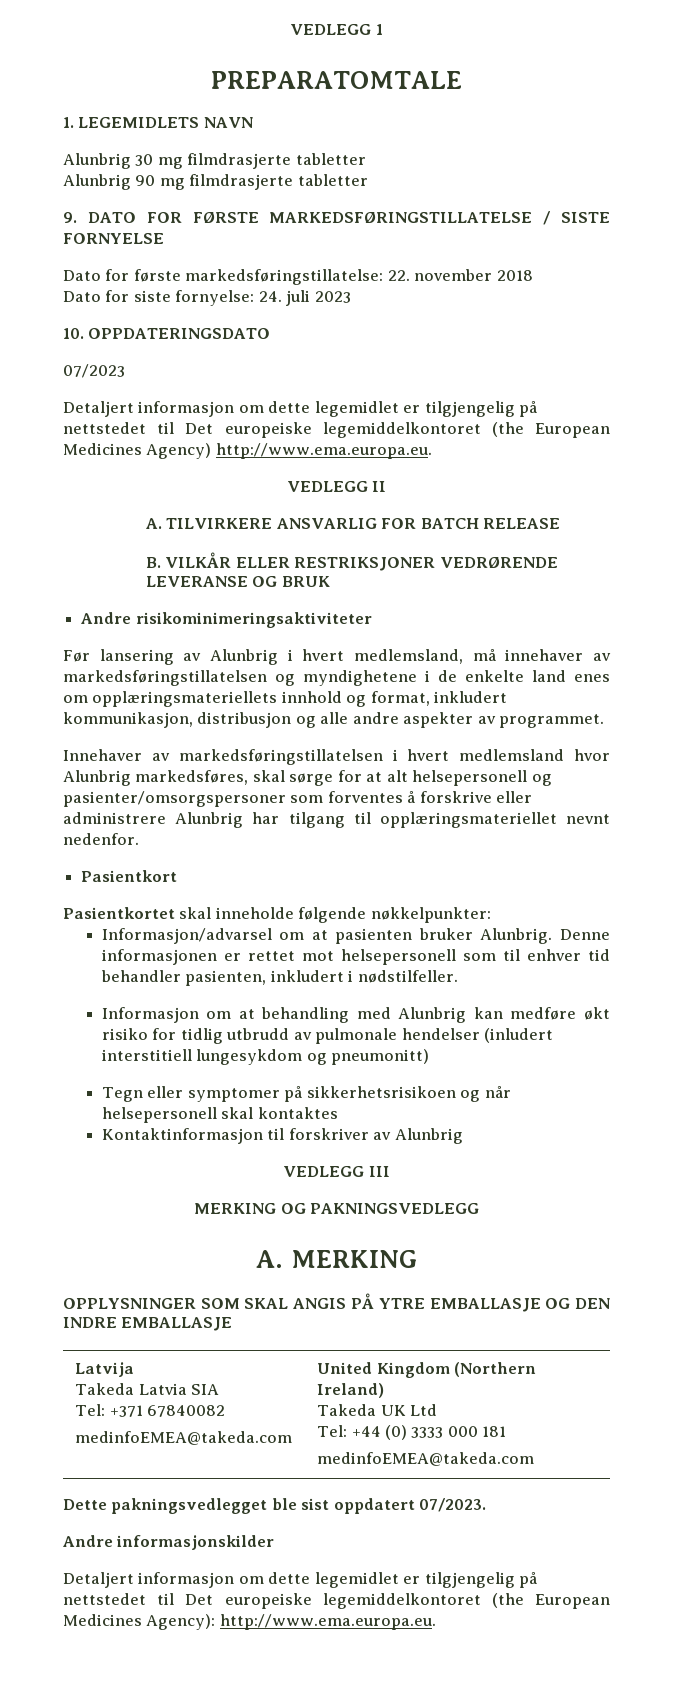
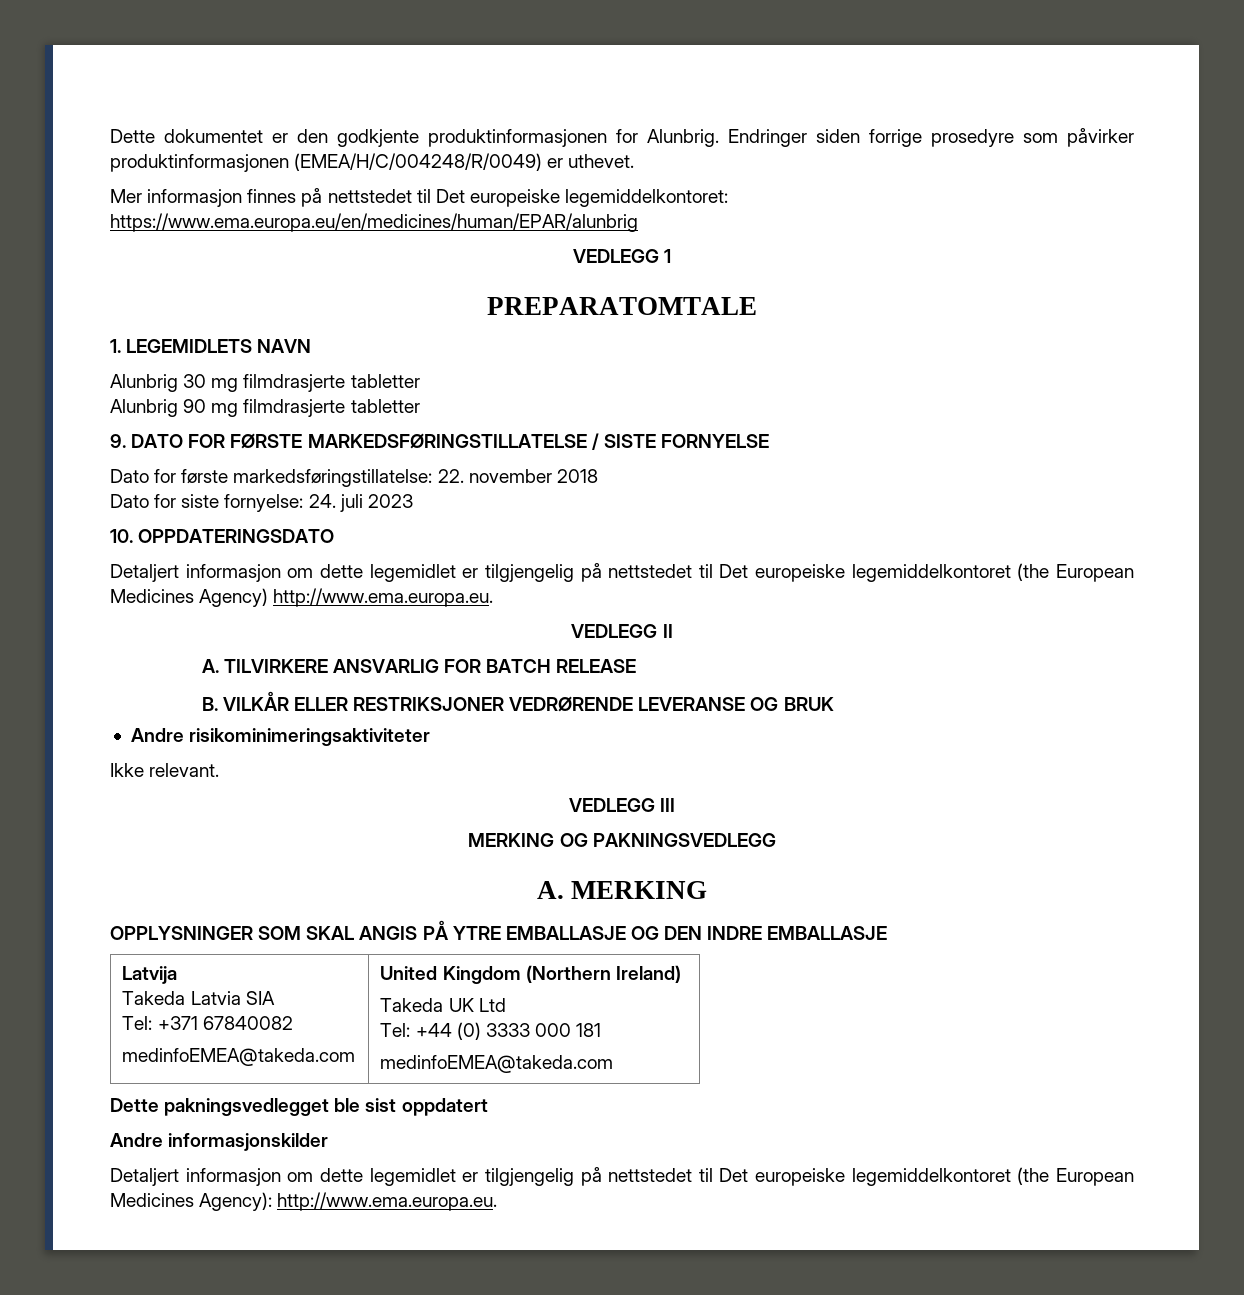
+ Dette dokumentet er den godkjente produktinformasjonen for Alunbrig. Endringer siden forrige prosedyre som påvirker produktinformasjonen (EMEA/H/C/004248/R/0049) er uthevet.
+ Mer informasjon finnes på nettstedet til Det europeiske legemiddelkontoret: https://www.ema.europa.eu/en/medicines/human/EPAR/alunbrig
- 07/2023
- Før lansering av Alunbrig i hvert medlemsland, må innehaver av markedsføringstillatelsen og myndighetene i de enkelte land enes om opplæringsmateriellets innhold og format, inkludert kommunikasjon, distribusjon og alle andre aspekter av programmet.
- Innehaver av markedsføringstillatelsen i hvert medlemsland hvor Alunbrig markedsføres, skal sørge for at alt helsepersonell og pasienter/omsorgspersoner som forventes å forskrive eller administrere Alunbrig har tilgang til opplæringsmateriellet nevnt nedenfor.
- Pasientkort
- Pasientkortet skal inneholde følgende nøkkelpunkter:
- Informasjon/advarsel om at pasienten bruker Alunbrig. Denne informasjonen er rettet mot helsepersonell som til enhver tid behandler pasienten, inkludert i nødstilfeller.
- Informasjon om at behandling med Alunbrig kan medføre økt risiko for tidlig utbrudd av pulmonale hendelser (inludert interstitiell lungesykdom og pneumonitt)
- Tegn eller symptomer på sikkerhetsrisikoen og når helsepersonell skal kontaktes
- Kontaktinformasjon til forskriver av Alunbrig
+ Ikke relevant.
- Dette pakningsvedlegget ble sist oppdatert 07/2023.
+ Dette pakningsvedlegget ble sist oppdatert

